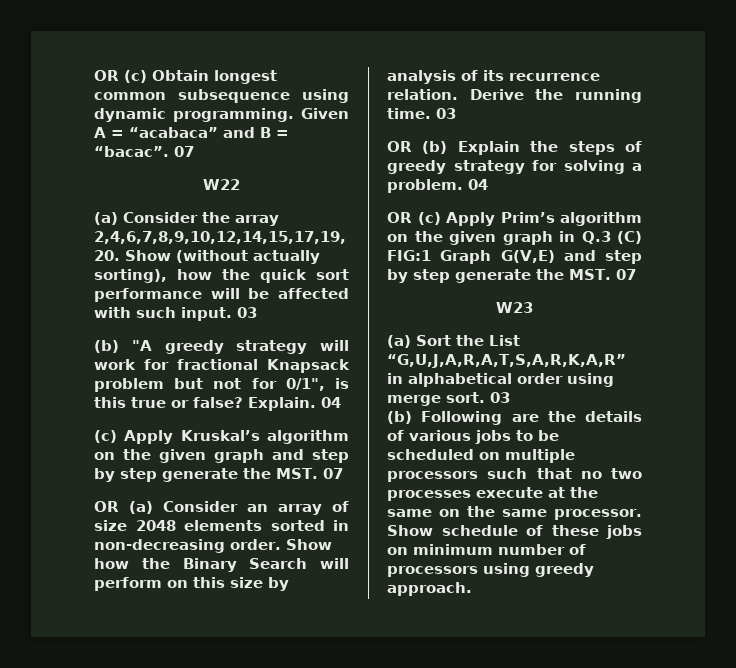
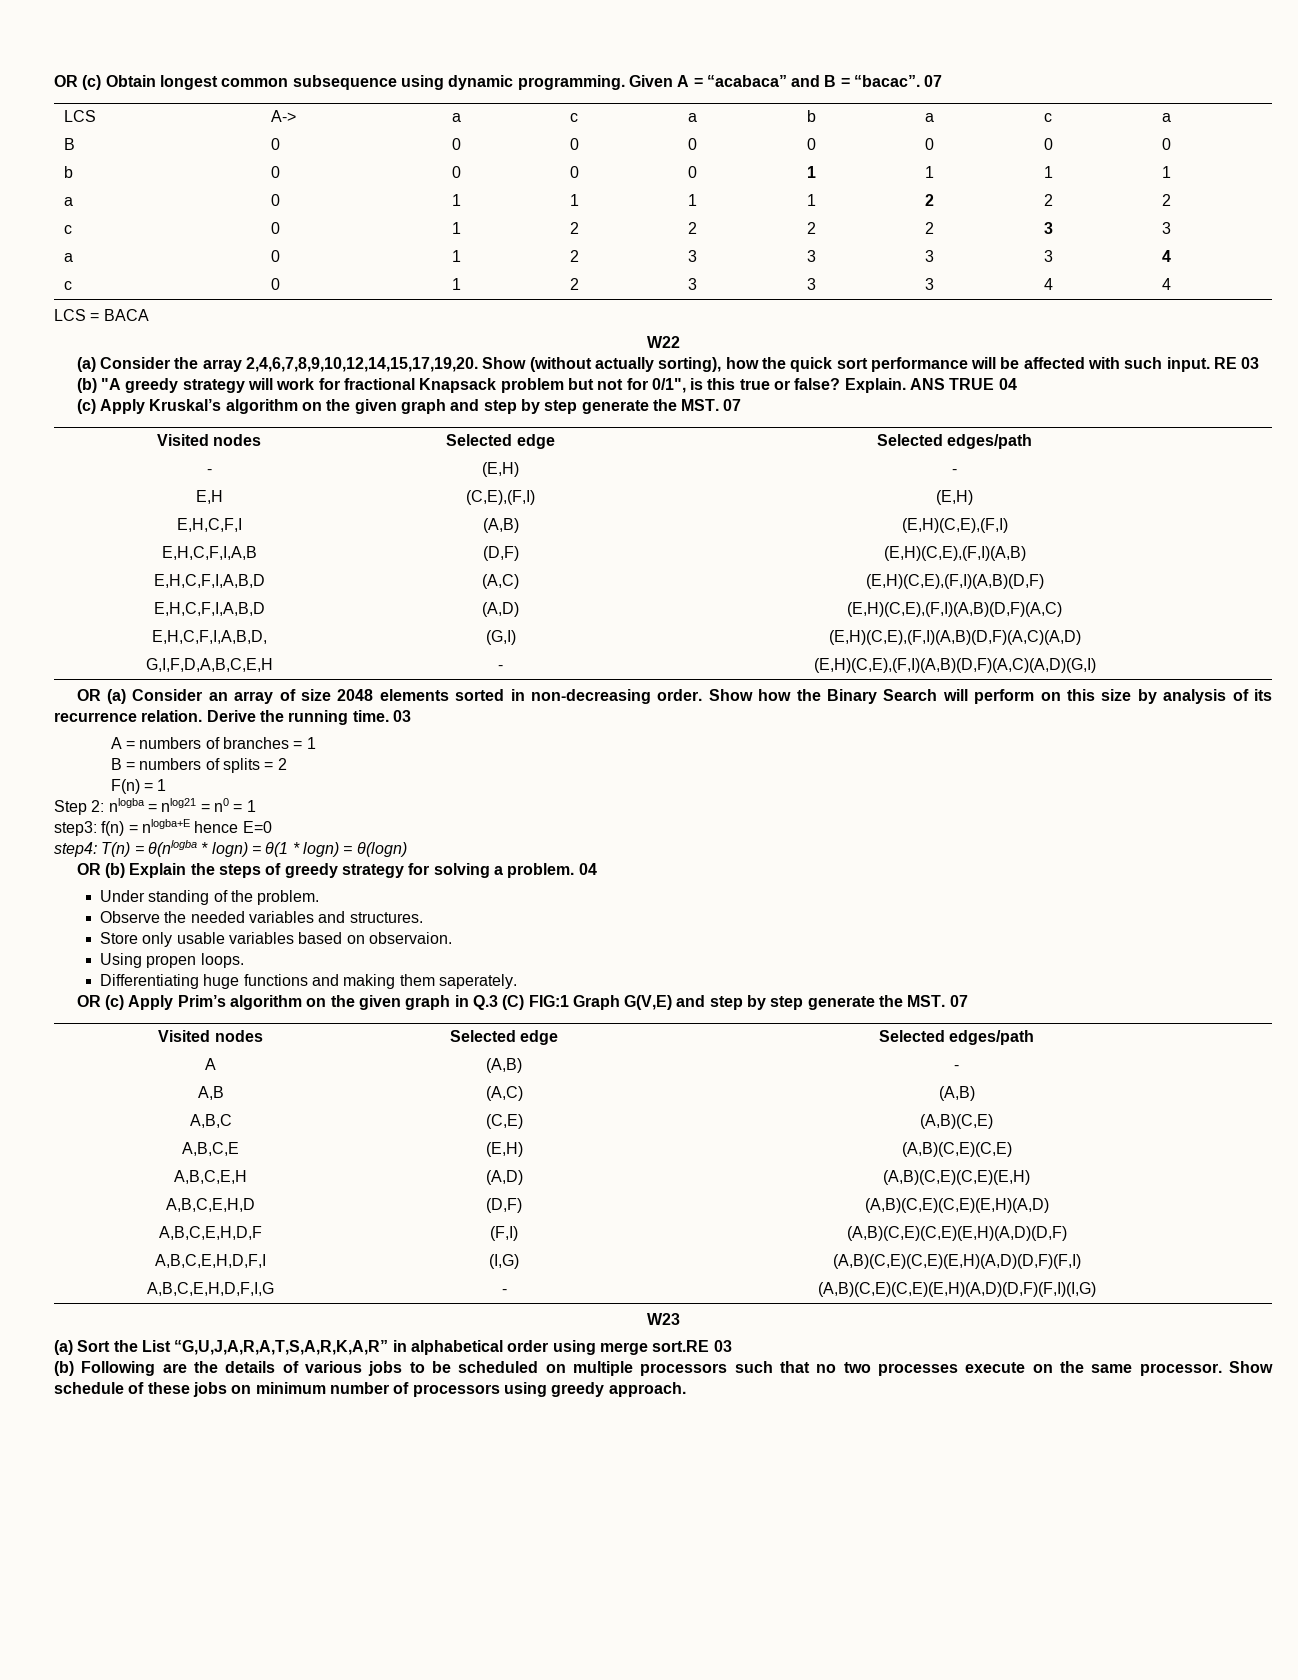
+ LCS | A-> | a | c | a | b | a | c | a
+ B | 0 | 0 | 0 | 0 | 0 | 0 | 0 | 0
+ b | 0 | 0 | 0 | 0 | 1 | 1 | 1 | 1
+ a | 0 | 1 | 1 | 1 | 1 | 2 | 2 | 2
+ c | 0 | 1 | 2 | 2 | 2 | 2 | 3 | 3
+ a | 0 | 1 | 2 | 3 | 3 | 3 | 3 | 4
+ c | 0 | 1 | 2 | 3 | 3 | 3 | 4 | 4
+ LCS = BACA
- Show (without actually sorting), how the quick sort performance will be affected with such input. 03
+ Show (without actually sorting), how the quick sort performance will be affected with such input. RE 03
- Explain. 04
+ Explain. ANS TRUE 04
  (c) Apply Kruskal’s algorithm on the given graph and step by step generate the MST. 07
+ Visited nodes | Selected edge | Selected edges/path
+ - | (E,H) | -
+ E,H | (C,E),(F,I) | (E,H)
+ E,H,C,F,I | (A,B) | (E,H)(C,E),(F,I)
+ E,H,C,F,I,A,B | (D,F) | (E,H)(C,E),(F,I)(A,B)
+ E,H,C,F,I,A,B,D | (A,C) | (E,H)(C,E),(F,I)(A,B)(D,F)
+ E,H,C,F,I,A,B,D | (A,D) | (E,H)(C,E),(F,I)(A,B)(D,F)(A,C)
+ E,H,C,F,I,A,B,D, | (G,I) | (E,H)(C,E),(F,I)(A,B)(D,F)(A,C)(A,D)
+ G,I,F,D,A,B,C,E,H | - | (E,H)(C,E),(F,I)(A,B)(D,F)(A,C)(A,D)(G,I)
+ A = numbers of branches = 1
+ B = numbers of splits = 2
+ F(n) = 1
+ Step 2: nlogba = nlog21 = n0 = 1
+ step3: f(n) = nlogba+E hence E=0
+ step4: T(n) = θ(nlogba * logn) = θ(1 * logn) = θ(logn)
+ Under standing of the problem.
+ Observe the needed variables and structures.
+ Store only usable variables based on observaion.
+ Using propen loops.
+ Differentiating huge functions and making them saperately.
  OR (c) Apply Prim’s algorithm on the given graph in Q.3 (C) FIG:1 Graph G(V,E) and step by step generate the MST. 07
+ Visited nodes | Selected edge | Selected edges/path
+ A | (A,B) | -
+ A,B | (A,C) | (A,B)
+ A,B,C | (C,E) | (A,B)(C,E)
+ A,B,C,E | (E,H) | (A,B)(C,E)(C,E)
+ A,B,C,E,H | (A,D) | (A,B)(C,E)(C,E)(E,H)
+ A,B,C,E,H,D | (D,F) | (A,B)(C,E)(C,E)(E,H)(A,D)
+ A,B,C,E,H,D,F | (F,I) | (A,B)(C,E)(C,E)(E,H)(A,D)(D,F)
+ A,B,C,E,H,D,F,I | (I,G) | (A,B)(C,E)(C,E)(E,H)(A,D)(D,F)(F,I)
+ A,B,C,E,H,D,F,I,G | - | (A,B)(C,E)(C,E)(E,H)(A,D)(D,F)(F,I)(I,G)
- (a) Sort the List “G,U,J,A,R,A,T,S,A,R,K,A,R” in alphabetical order using merge sort. 03
+ (a) Sort the List “G,U,J,A,R,A,T,S,A,R,K,A,R” in alphabetical order using merge sort.RE 03
- (b) Following are the details of various jobs to be scheduled on multiple processors such that no two processes execute at the same on the same processor.
+ (b) Following are the details of various jobs to be scheduled on multiple processors such that no two processes execute on the same processor.

